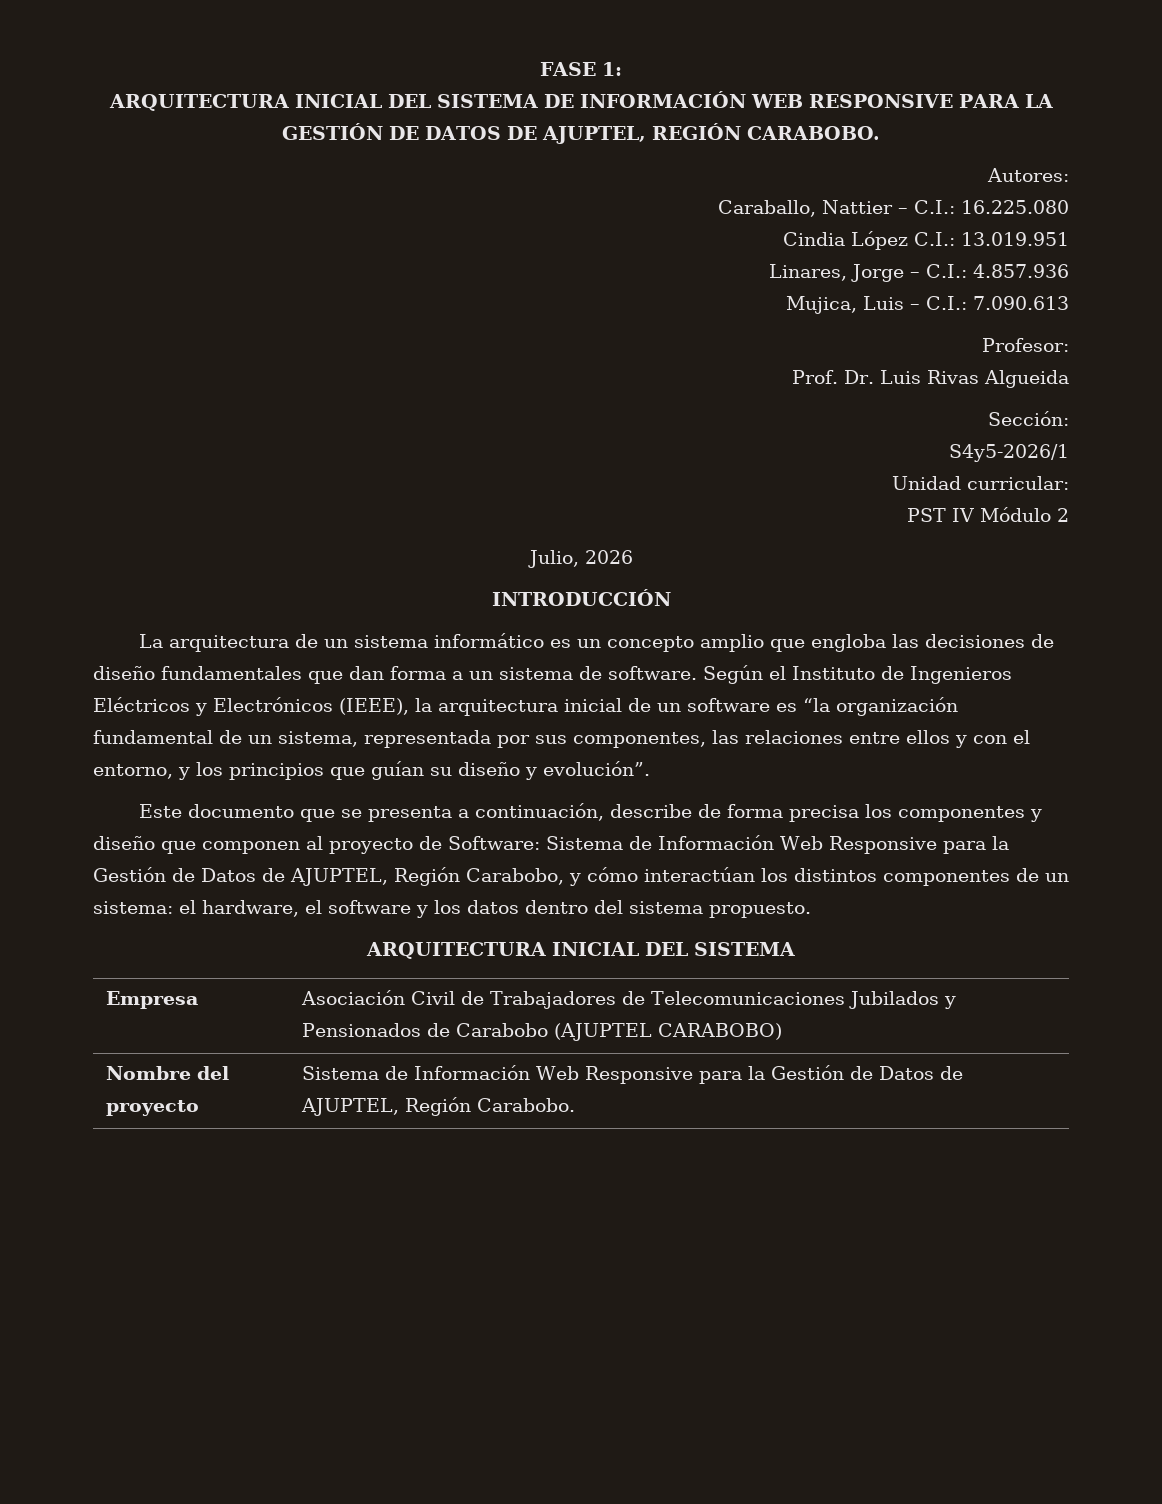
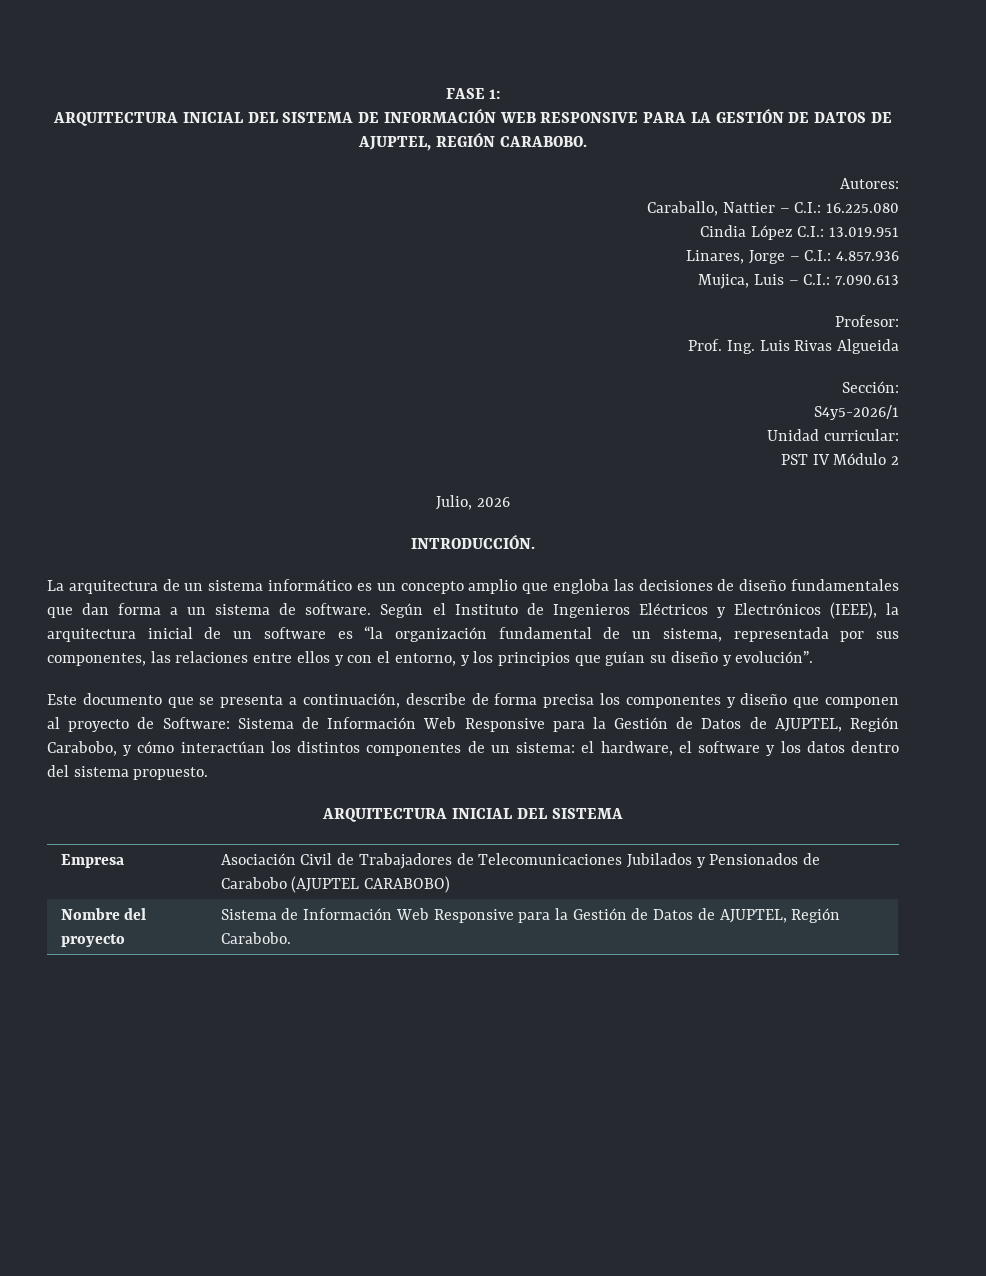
- Prof. Dr. Luis Rivas Algueida
+ Prof. Ing. Luis Rivas Algueida
- INTRODUCCIÓN
+ INTRODUCCIÓN.

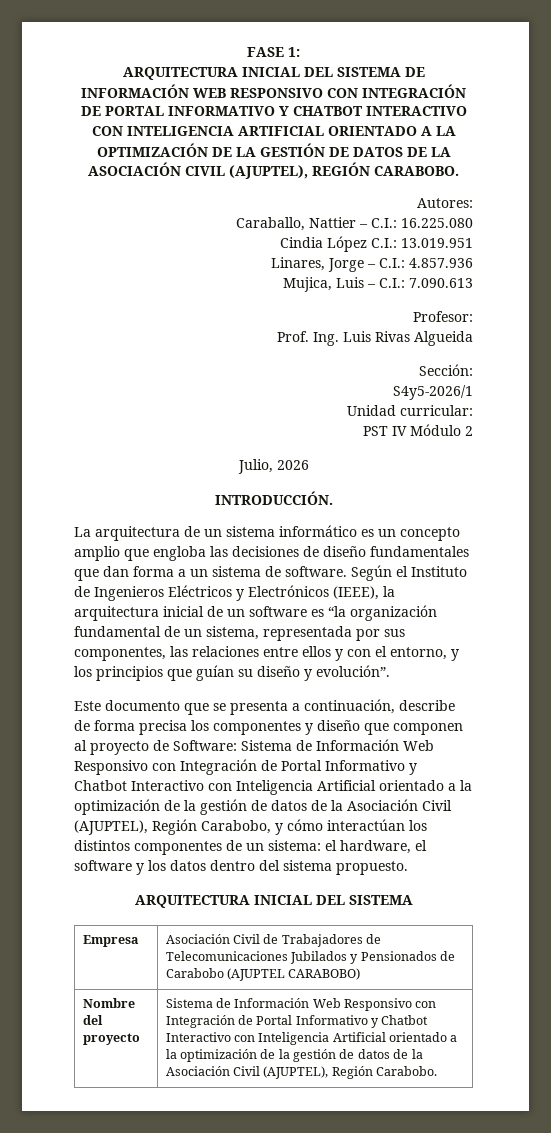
- ARQUITECTURA INICIAL DEL SISTEMA DE INFORMACIÓN WEB RESPONSIVE PARA LA GESTIÓN DE DATOS DE AJUPTEL, REGIÓN CARABOBO.
+ ARQUITECTURA INICIAL DEL SISTEMA DE INFORMACIÓN WEB RESPONSIVO CON INTEGRACIÓN DE PORTAL INFORMATIVO Y CHATBOT INTERACTIVO CON INTELIGENCIA ARTIFICIAL ORIENTADO A LA OPTIMIZACIÓN DE LA GESTIÓN DE DATOS DE LA ASOCIACIÓN CIVIL (AJUPTEL), REGIÓN CARABOBO.
- Este documento que se presenta a continuación, describe de forma precisa los componentes y diseño que componen al proyecto de Software: Sistema de Información Web Responsive para la Gestión de Datos de AJUPTEL, Región Carabobo, y cómo interactúan los distintos componentes de un sistema: el hardware, el software y los datos dentro del sistema propuesto.
+ Este documento que se presenta a continuación, describe de forma precisa los componentes y diseño que componen al proyecto de Software: Sistema de Información Web Responsivo con Integración de Portal Informativo y Chatbot Interactivo con Inteligencia Artificial orientado a la optimización de la gestión de datos de la Asociación Civil (AJUPTEL), Región Carabobo, y cómo interactúan los distintos componentes de un sistema: el hardware, el software y los datos dentro del sistema propuesto.
- Nombre del proyecto | Sistema de Información Web Responsive para la Gestión de Datos de AJUPTEL, Región Carabobo.
+ Nombre del proyecto | Sistema de Información Web Responsivo con Integración de Portal Informativo y Chatbot Interactivo con Inteligencia Artificial orientado a la optimización de la gestión de datos de la Asociación Civil (AJUPTEL), Región Carabobo.

